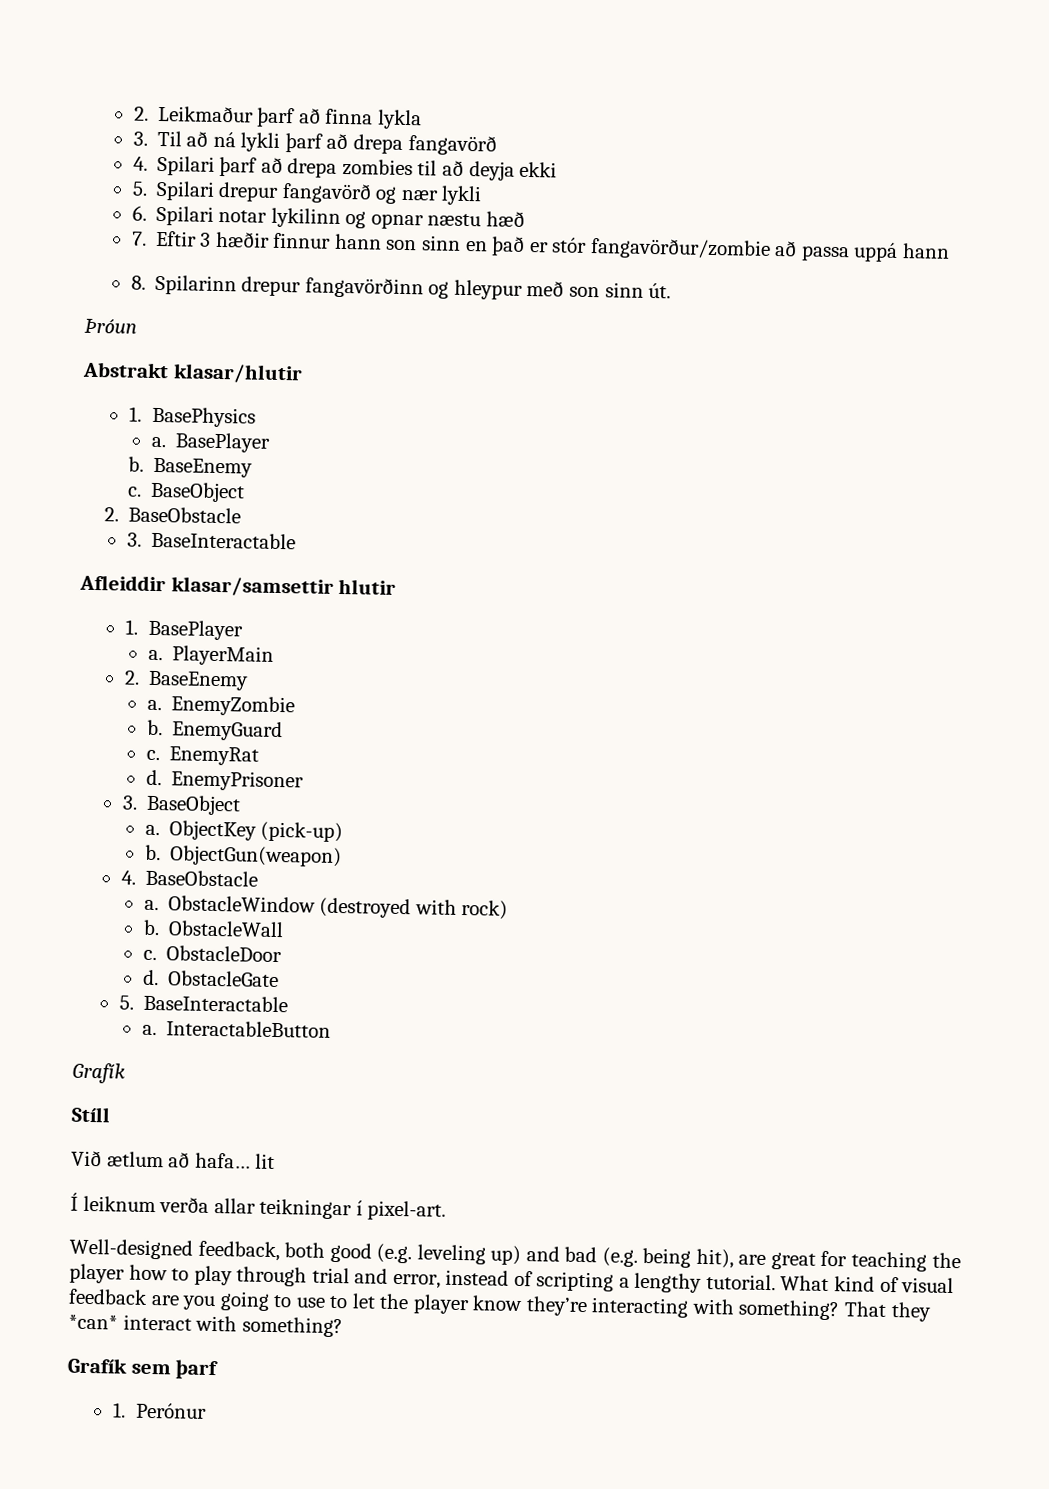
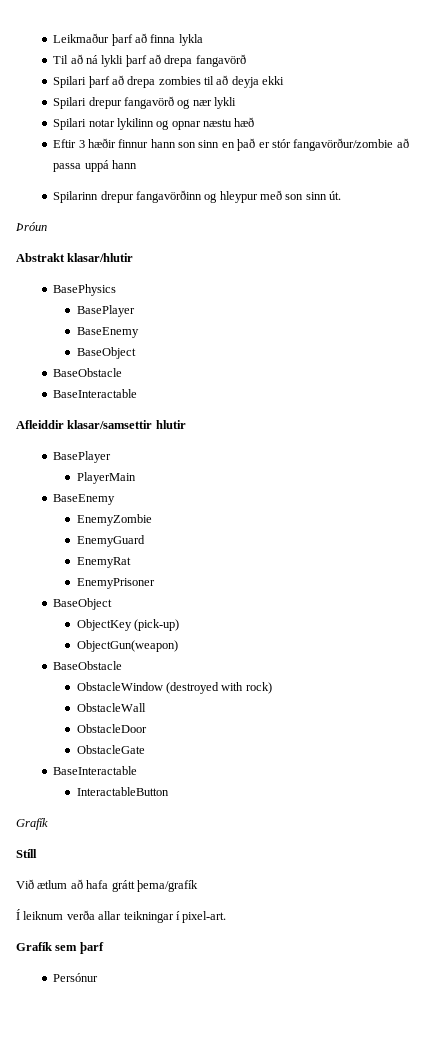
- 2. Leikmaður þarf að finna lykla
+ Leikmaður þarf að finna lykla
- 3. Til að ná lykli þarf að drepa fangavörð
+ Til að ná lykli þarf að drepa fangavörð
- 4. Spilari þarf að drepa zombies til að deyja ekki
+ Spilari þarf að drepa zombies til að deyja ekki
- 5. Spilari drepur fangavörð og nær lykli
+ Spilari drepur fangavörð og nær lykli
- 6. Spilari notar lykilinn og opnar næstu hæð
+ Spilari notar lykilinn og opnar næstu hæð
- 7. Eftir 3 hæðir finnur hann son sinn en það er stór fangavörður/zombie að passa uppá hann
+ Eftir 3 hæðir finnur hann son sinn en það er stór fangavörður/zombie að passa uppá hann
- 8. Spilarinn drepur fangavörðinn og hleypur með son sinn út.
+ Spilarinn drepur fangavörðinn og hleypur með son sinn út.
- 1. BasePhysics
- a. BasePlayer
- b. BaseEnemy
- c. BaseObject
- 2. BaseObstacle
- 3. BaseInteractable
+ BasePhysics
+ BasePlayer
+ BaseEnemy
+ BaseObject
+ BaseObstacle
+ BaseInteractable
  Afleiddir klasar/samsettir hlutir
- 1. BasePlayer
- a. PlayerMain
- 2. BaseEnemy
- a. EnemyZombie
- b. EnemyGuard
- c. EnemyRat
- d. EnemyPrisoner
- 3. BaseObject
- a. ObjectKey (pick-up)
- b. ObjectGun(weapon)
- 4. BaseObstacle
- a. ObstacleWindow (destroyed with rock)
- b. ObstacleWall
- c. ObstacleDoor
- d. ObstacleGate
- 5. BaseInteractable
- a. InteractableButton
+ BasePlayer
+ PlayerMain
+ BaseEnemy
+ EnemyZombie
+ EnemyGuard
+ EnemyRat
+ EnemyPrisoner
+ BaseObject
+ ObjectKey (pick-up)
+ ObjectGun(weapon)
+ BaseObstacle
+ ObstacleWindow (destroyed with rock)
+ ObstacleWall
+ ObstacleDoor
+ ObstacleGate
+ BaseInteractable
+ InteractableButton
- Við ætlum að hafa… lit
+ Við ætlum að hafa grátt þema/grafík
- Well-designed feedback, both good (e.g. leveling up) and bad (e.g. being hit), are great for teaching the player how to play through trial and error, instead of scripting a lengthy tutorial. What kind of visual feedback are you going to use to let the player know they’re interacting with something? That they *can* interact with something?
- 1. Perónur
+ Persónur

